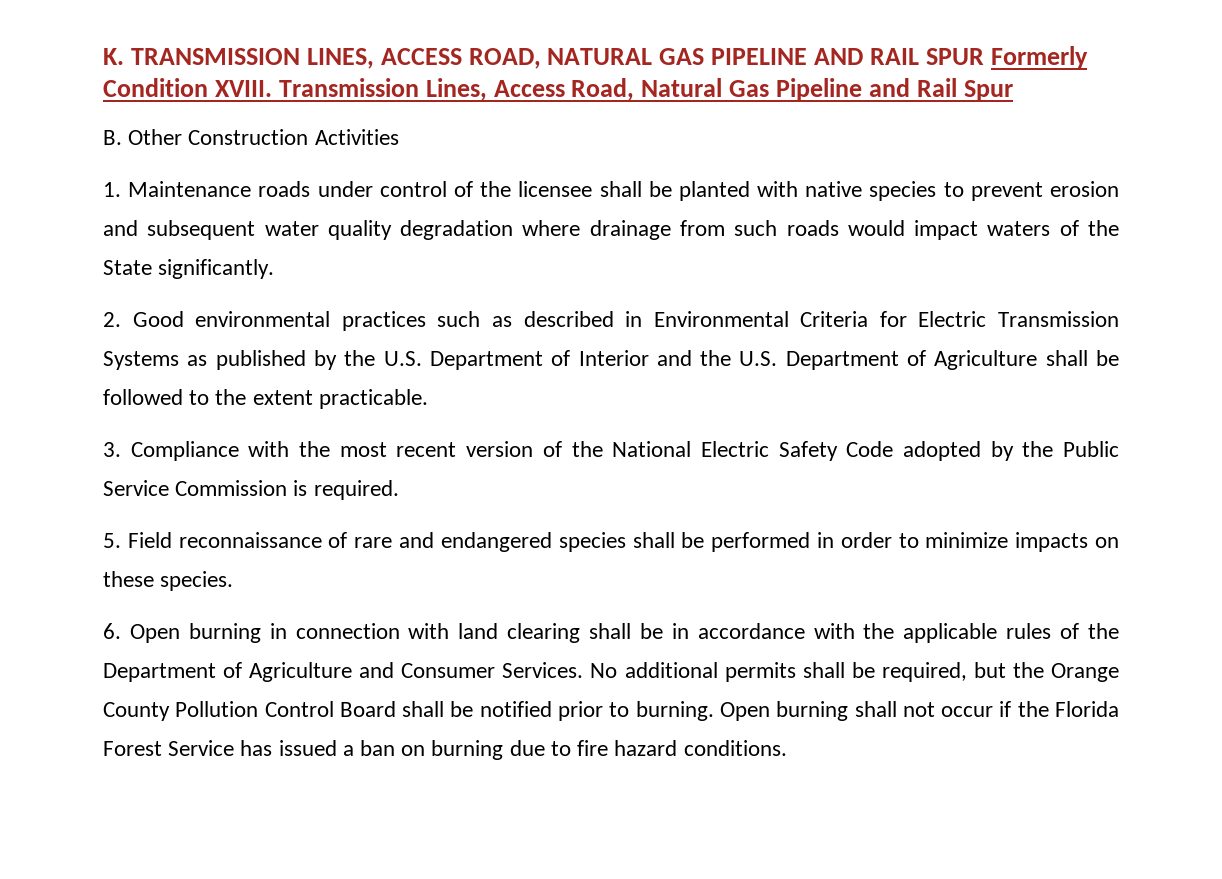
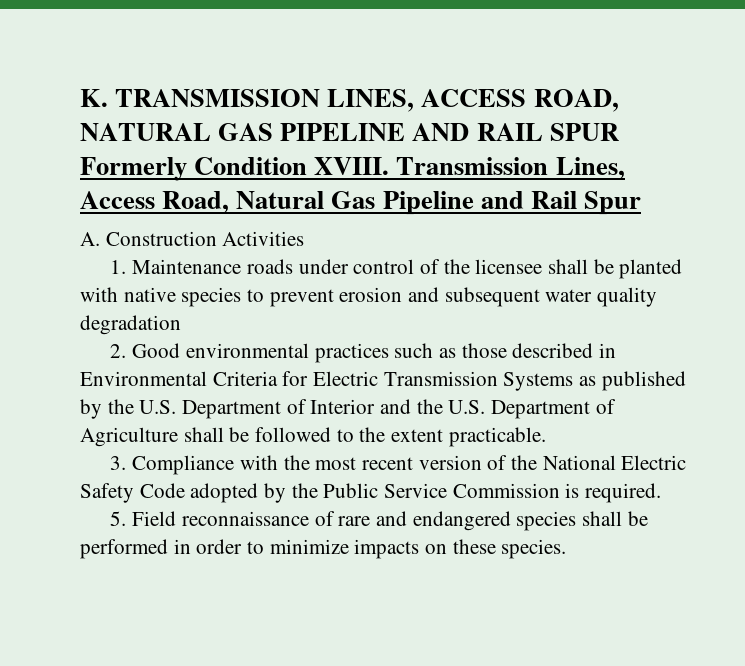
- B. Other Construction Activities
+ A. Construction Activities
- 1. Maintenance roads under control of the licensee shall be planted with native species to prevent erosion and subsequent water quality degradation where drainage from such roads would impact waters of the State significantly.
+ 1. Maintenance roads under control of the licensee shall be planted with native species to prevent erosion and subsequent water quality degradation
- 2. Good environmental practices such as described in Environmental Criteria for Electric Transmission Systems as published by the U.S. Department of Interior and the U.S. Department of Agriculture shall be followed to the extent practicable.
+ 2. Good environmental practices such as those described in Environmental Criteria for Electric Transmission Systems as published by the U.S. Department of Interior and the U.S. Department of Agriculture shall be followed to the extent practicable.
- 6. Open burning in connection with land clearing shall be in accordance with the applicable rules of the Department of Agriculture and Consumer Services. No additional permits shall be required, but the Orange County Pollution Control Board shall be notified prior to burning. Open burning shall not occur if the Florida Forest Service has issued a ban on burning due to fire hazard conditions.

